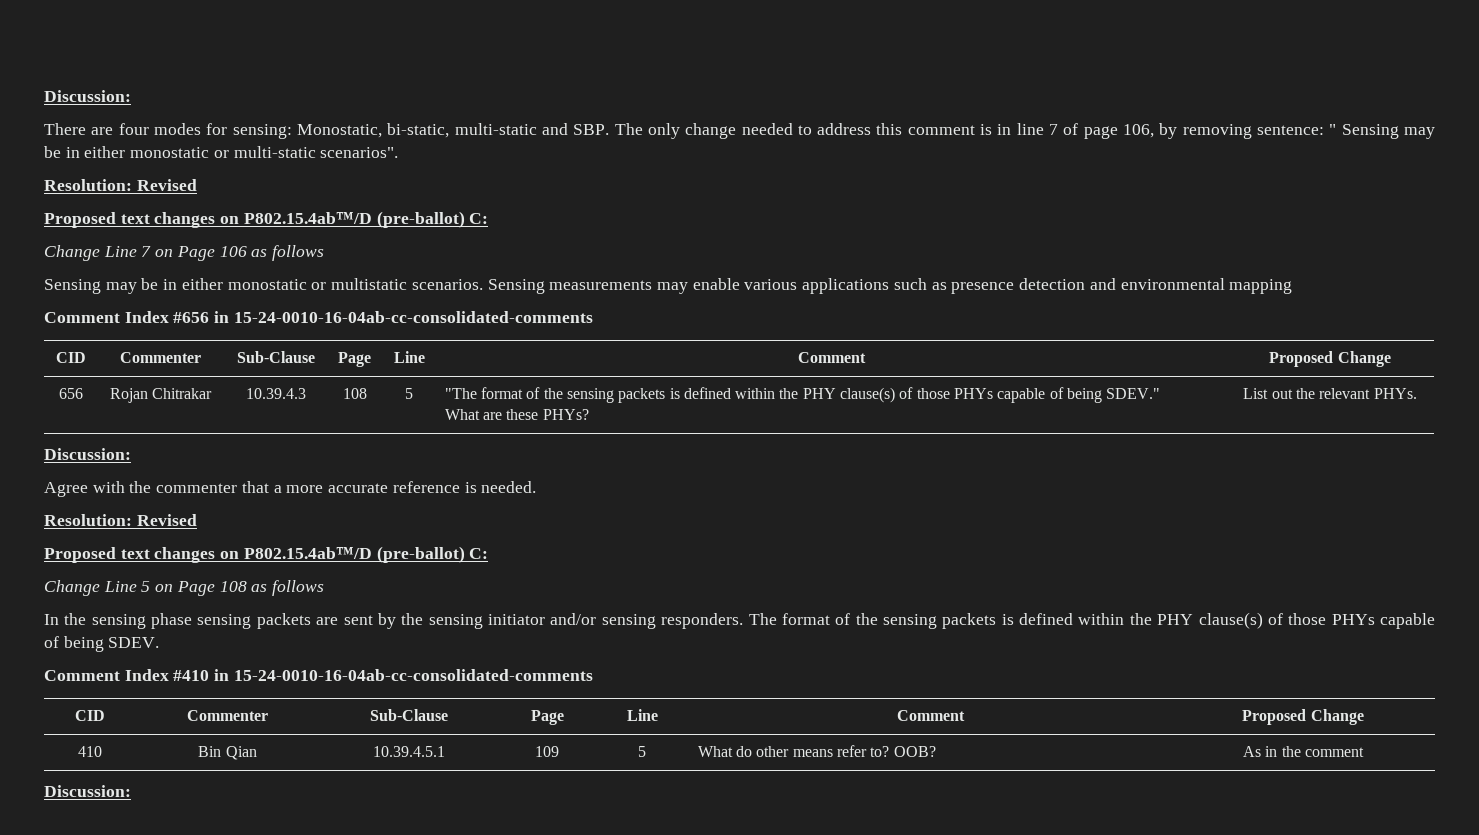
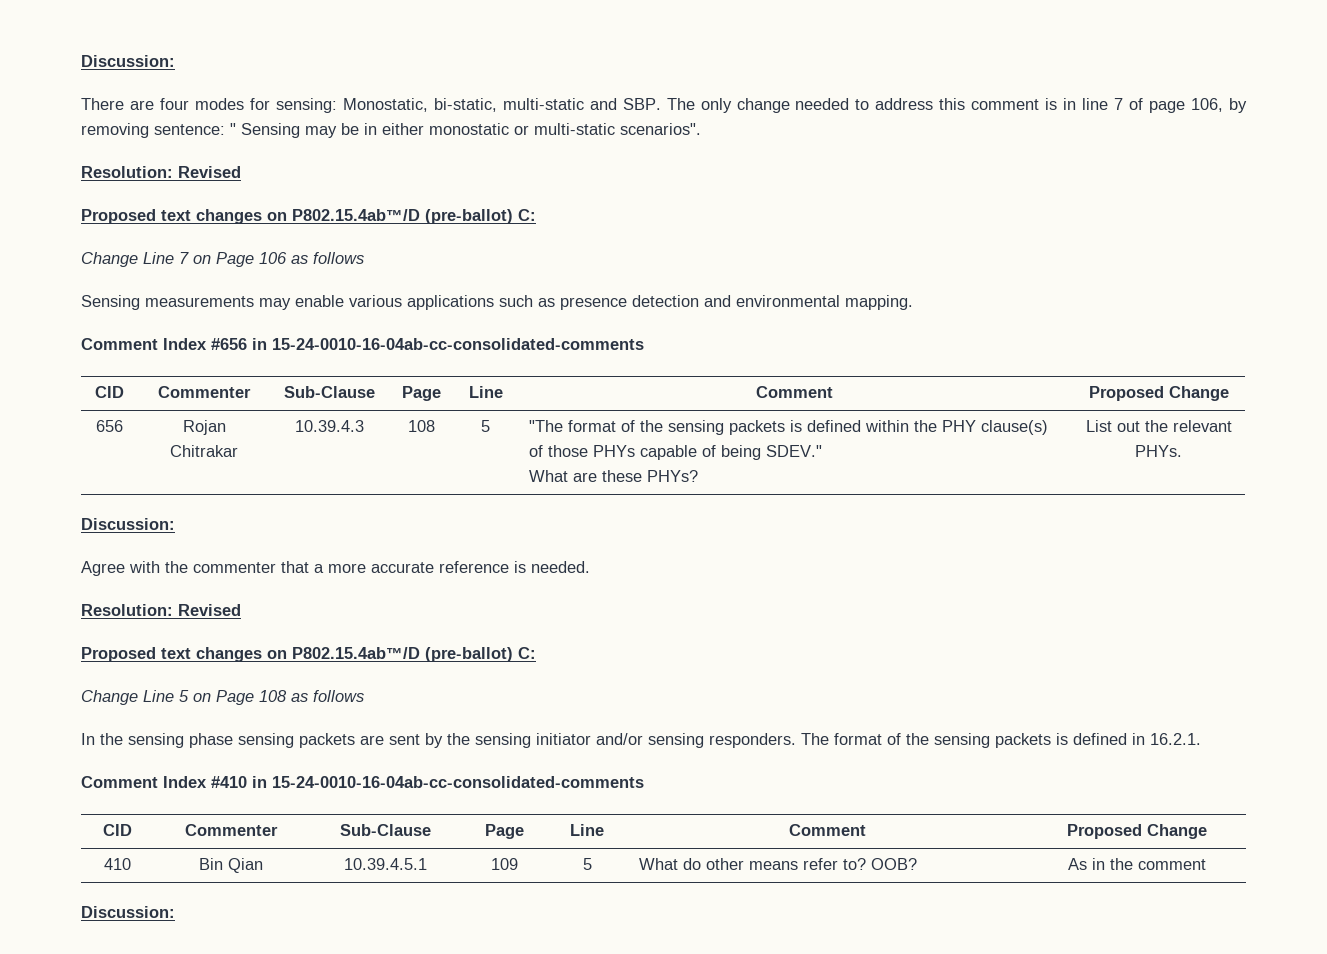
- Sensing may be in either monostatic or multistatic scenarios. Sensing measurements may enable various applications such as presence detection and environmental mapping
+ Sensing measurements may enable various applications such as presence detection and environmental mapping.
- The format of the sensing packets is defined within the PHY clause(s) of those PHYs capable of being SDEV.
+ The format of the sensing packets is defined in 16.2.1.

